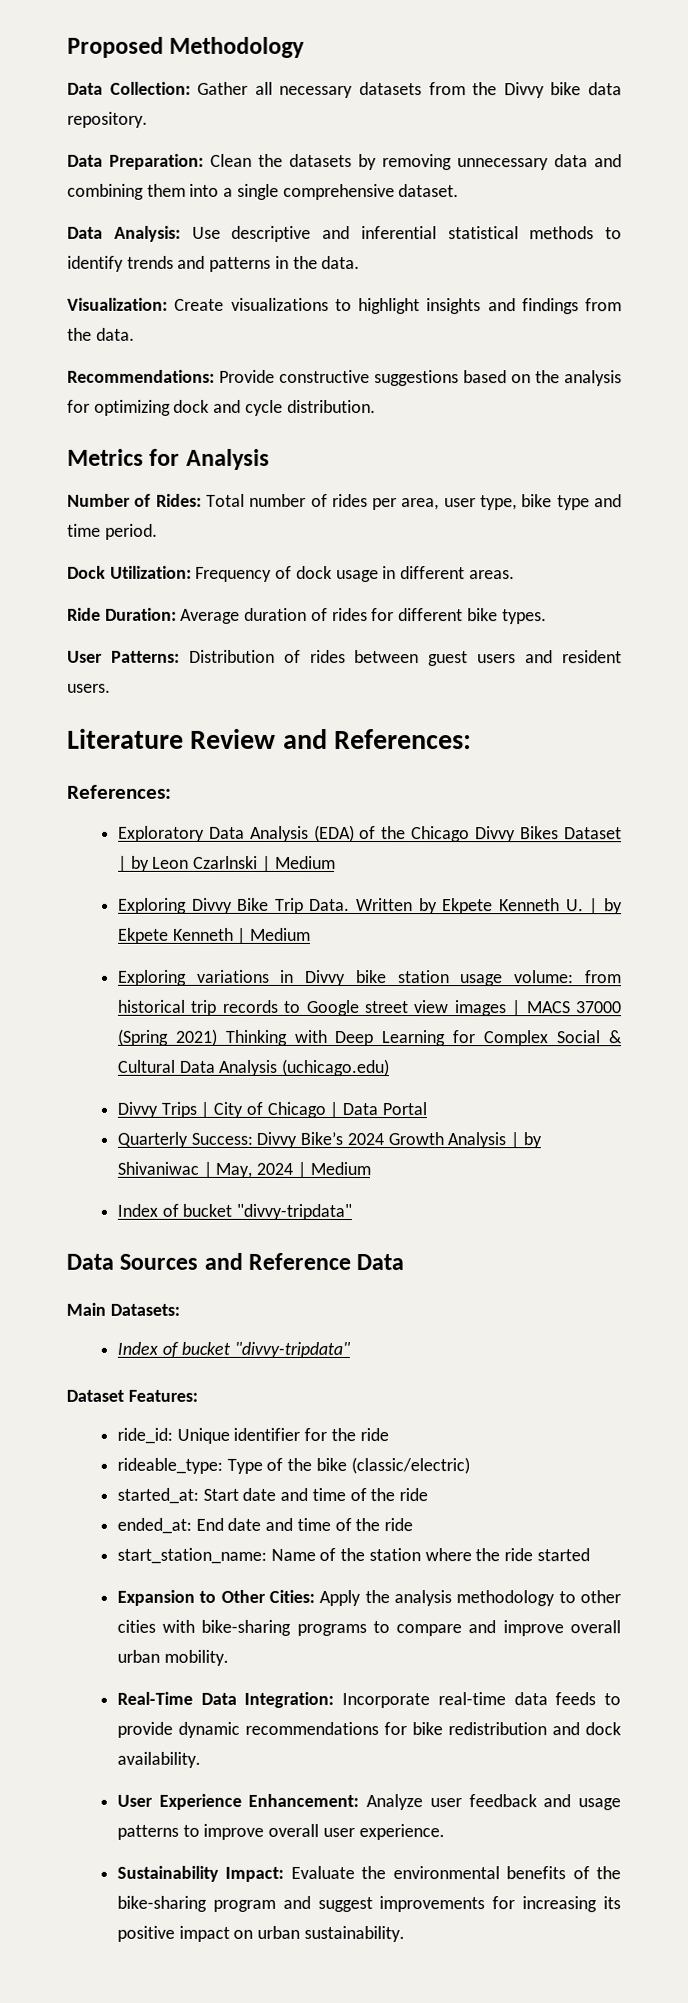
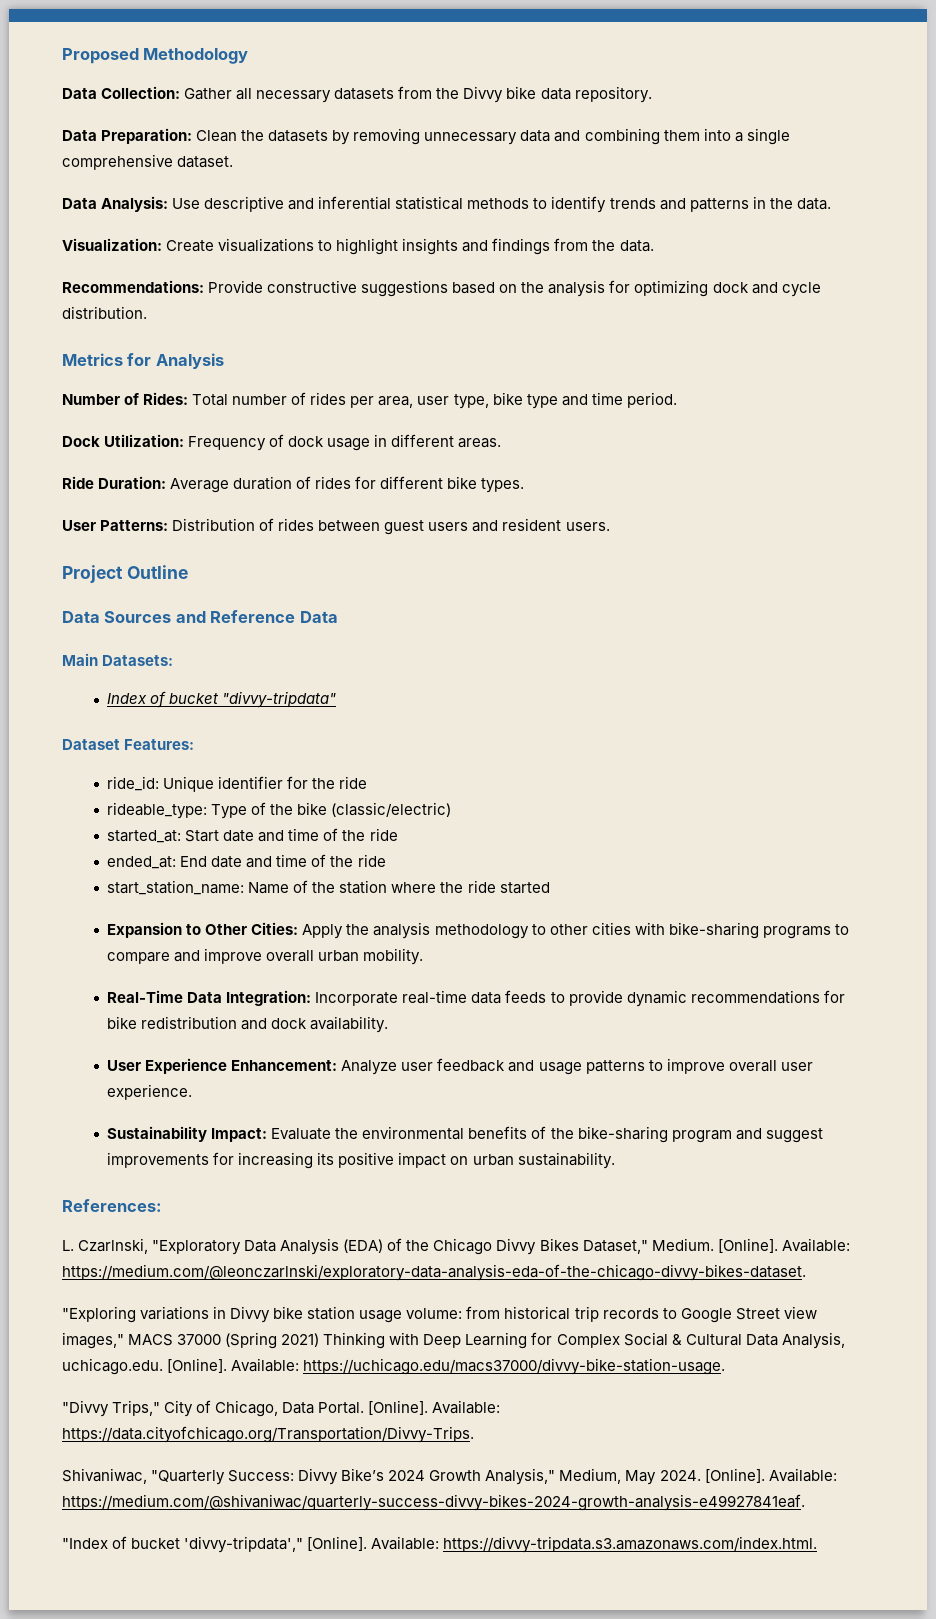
- Literature Review and References:
- References:
- Exploratory Data Analysis (EDA) of the Chicago Divvy Bikes Dataset | by Leon Czarlnski | Medium
- Exploring Divvy Bike Trip Data. Written by Ekpete Kenneth U. | by Ekpete Kenneth | Medium
- Exploring variations in Divvy bike station usage volume: from historical trip records to Google street view images | MACS 37000 (Spring 2021) Thinking with Deep Learning for Complex Social & Cultural Data Analysis (uchicago.edu)
- Divvy Trips | City of Chicago | Data Portal
- Quarterly Success: Divvy Bike’s 2024 Growth Analysis | by Shivaniwac | May, 2024 | Medium
- Index of bucket "divvy-tripdata"
+ Project Outline
+ References:
+ L. Czarlnski, "Exploratory Data Analysis (EDA) of the Chicago Divvy Bikes Dataset," Medium. [Online]. Available: https://medium.com/@leonczarlnski/exploratory-data-analysis-eda-of-the-chicago-divvy-bikes-dataset.
+ "Exploring variations in Divvy bike station usage volume: from historical trip records to Google Street view images," MACS 37000 (Spring 2021) Thinking with Deep Learning for Complex Social & Cultural Data Analysis, uchicago.edu. [Online]. Available: https://uchicago.edu/macs37000/divvy-bike-station-usage.
+ "Divvy Trips," City of Chicago, Data Portal. [Online]. Available: https://data.cityofchicago.org/Transportation/Divvy-Trips.
+ Shivaniwac, "Quarterly Success: Divvy Bike’s 2024 Growth Analysis," Medium, May 2024. [Online]. Available: https://medium.com/@shivaniwac/quarterly-success-divvy-bikes-2024-growth-analysis-e49927841eaf.
+ "Index of bucket 'divvy-tripdata'," [Online]. Available: https://divvy-tripdata.s3.amazonaws.com/index.html.

